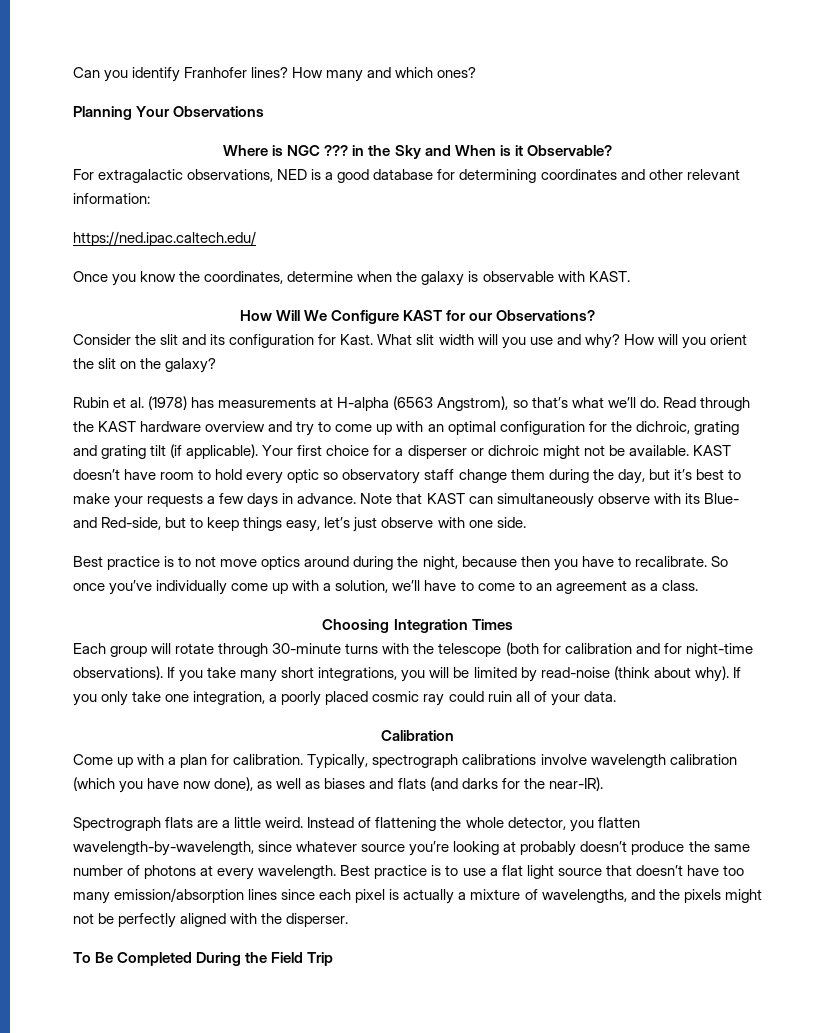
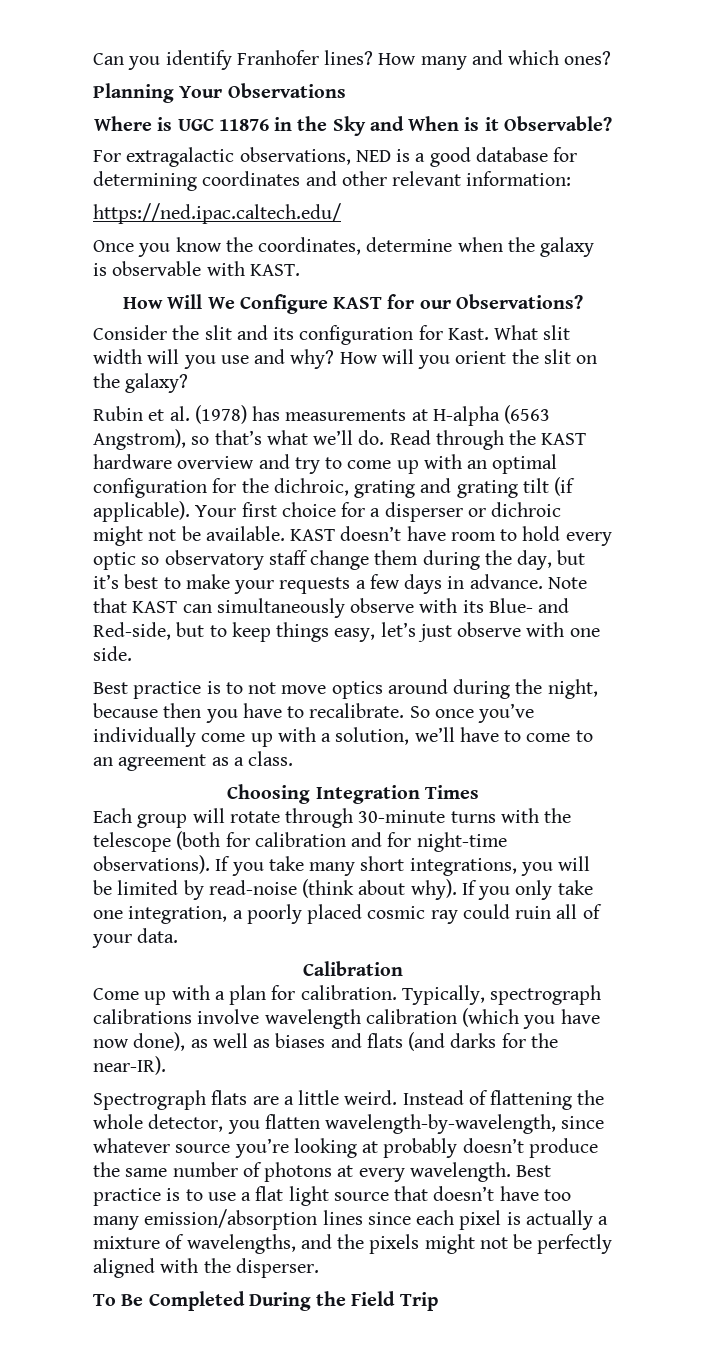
- Where is NGC ??? in the Sky and When is it Observable?
+ Where is UGC 11876 in the Sky and When is it Observable?

